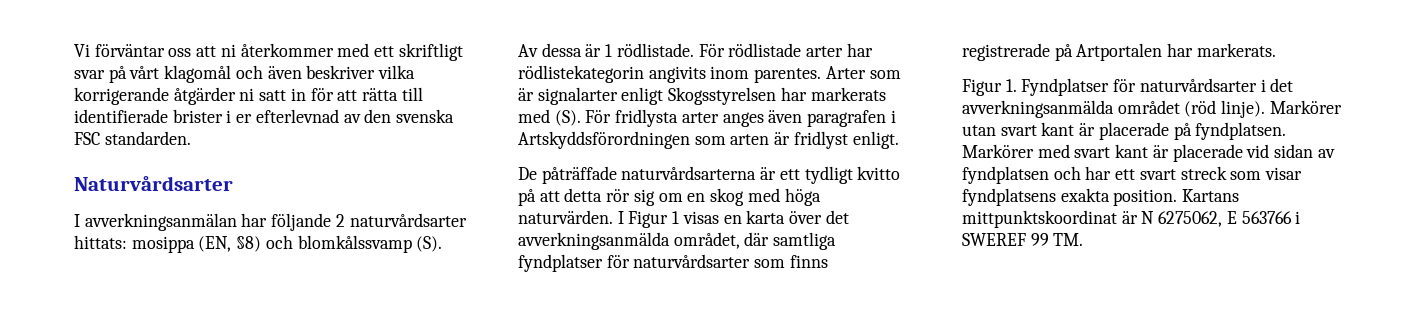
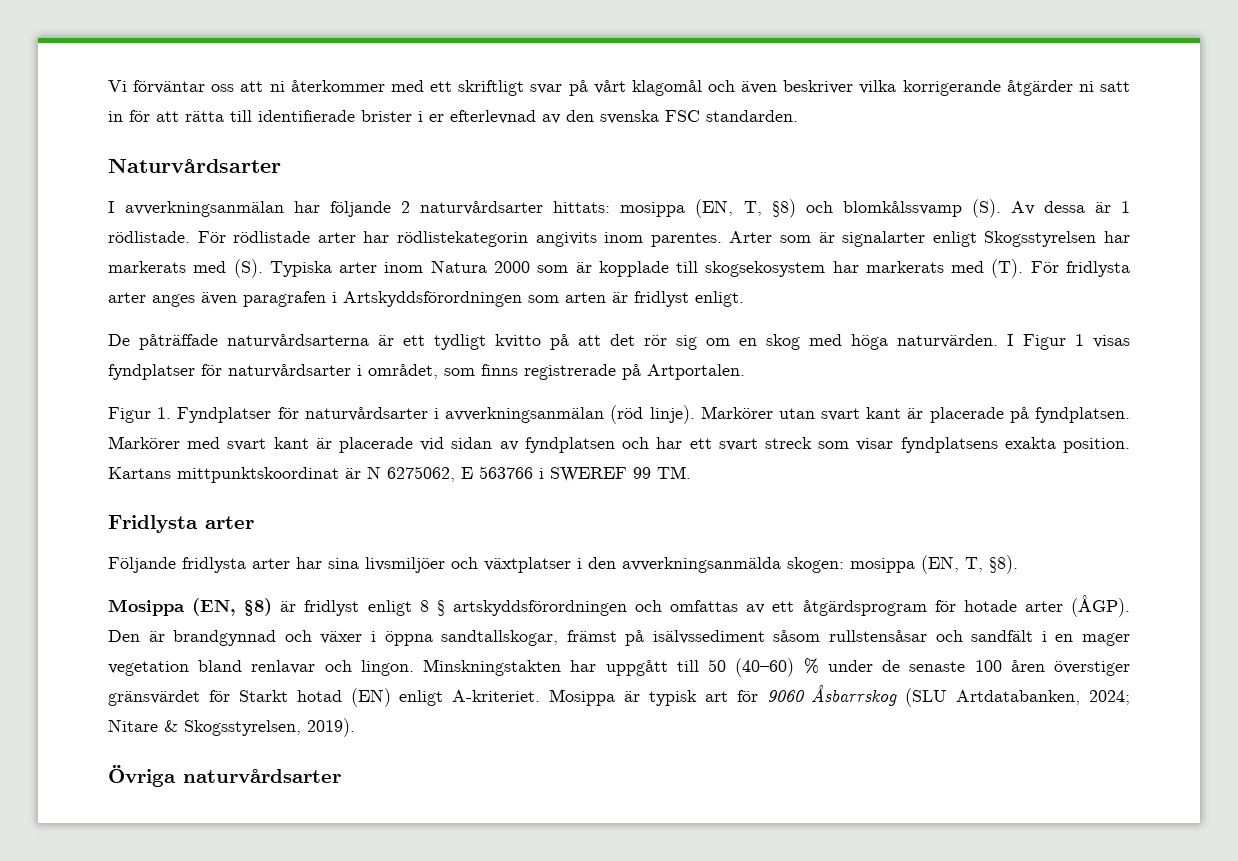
- I avverkningsanmälan har följande 2 naturvårdsarter hittats: mosippa (EN, §8) och blomkålssvamp (S). Av dessa är 1 rödlistade.
+ I avverkningsanmälan har följande 2 naturvårdsarter hittats: mosippa (EN, T, §8) och blomkålssvamp (S). Av dessa är 1 rödlistade.
- Arter som är signalarter enligt Skogsstyrelsen har markerats med (S). För fridlysta arter anges även paragrafen i Artskyddsförordningen som arten är fridlyst enligt.
+ Arter som är signalarter enligt Skogsstyrelsen har markerats med (S). Typiska arter inom Natura 2000 som är kopplade till skogsekosystem har markerats med (T). För fridlysta arter anges även paragrafen i Artskyddsförordningen som arten är fridlyst enligt.
- De påträffade naturvårdsarterna är ett tydligt kvitto på att detta rör sig om en skog med höga naturvärden.
+ De påträffade naturvårdsarterna är ett tydligt kvitto på att det rör sig om en skog med höga naturvärden.
- I Figur 1 visas en karta över det avverkningsanmälda området, där samtliga fyndplatser för naturvårdsarter som finns registrerade på Artportalen har markerats.
+ I Figur 1 visas fyndplatser för naturvårdsarter i området, som finns registrerade på Artportalen.
- Figur 1. Fyndplatser för naturvårdsarter i det avverkningsanmälda området (röd linje).
+ Figur 1. Fyndplatser för naturvårdsarter i avverkningsanmälan (röd linje).
+ Fridlysta arter
+ Följande fridlysta arter har sina livsmiljöer och växtplatser i den avverkningsanmälda skogen: mosippa (EN, T, §8).
+ Mosippa (EN, §8) är fridlyst enligt 8 § artskyddsförordningen och omfattas av ett åtgärdsprogram för hotade arter (ÅGP). Den är brandgynnad och växer i öppna sandtallskogar, främst på isälvssediment såsom rullstensåsar och sandfält i en mager vegetation bland renlavar och lingon. Minskningstakten har uppgått till 50 (40–60) % under de senaste 100 åren överstiger gränsvärdet för Starkt hotad (EN) enligt A-kriteriet. Mosippa är typisk art för 9060 Åsbarrskog (SLU Artdatabanken, 2024; Nitare & Skogsstyrelsen, 2019).
+ Övriga naturvårdsarter

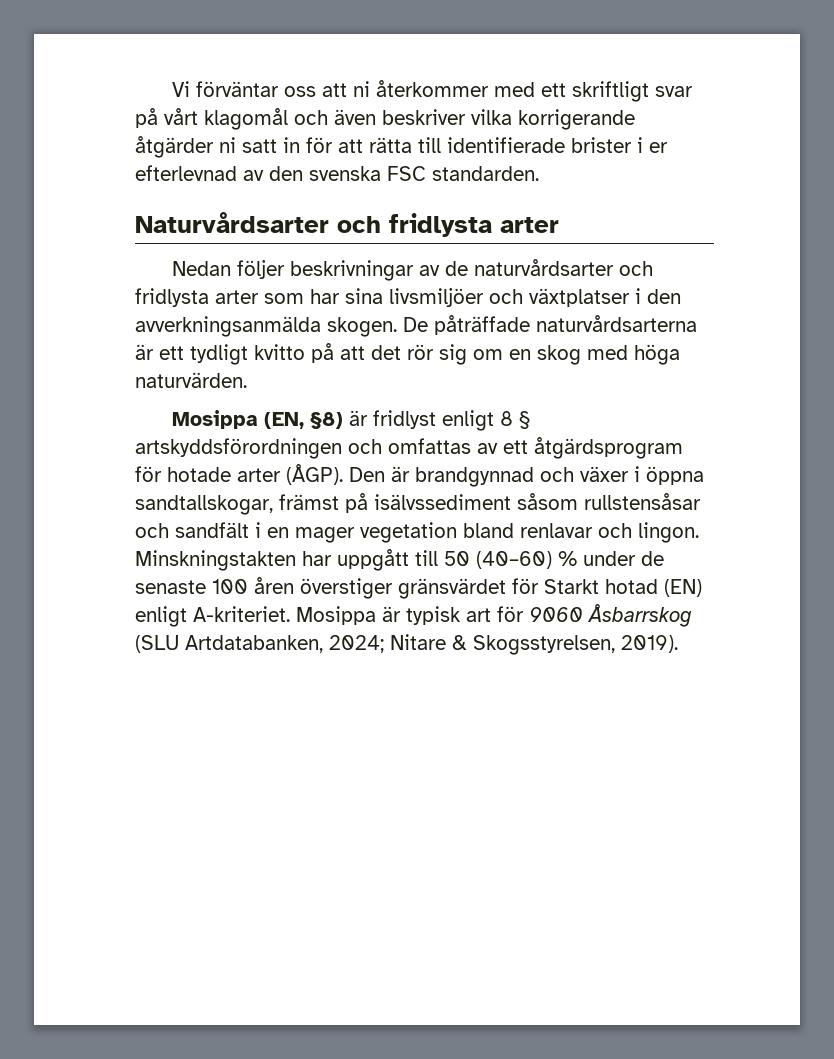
- Naturvårdsarter
- I avverkningsanmälan har följande 2 naturvårdsarter hittats: mosippa (EN, T, §8) och blomkålssvamp (S). Av dessa är 1 rödlistade. För rödlistade arter har rödlistekategorin angivits inom parentes. Arter som är signalarter enligt Skogsstyrelsen har markerats med (S). Typiska arter inom Natura 2000 som är kopplade till skogsekosystem har markerats med (T). För fridlysta arter anges även paragrafen i Artskyddsförordningen som arten är fridlyst enligt.
- De påträffade naturvårdsarterna är ett tydligt kvitto på att det rör sig om en skog med höga naturvärden. I Figur 1 visas fyndplatser för naturvårdsarter i området, som finns registrerade på Artportalen.
- Figur 1. Fyndplatser för naturvårdsarter i avverkningsanmälan (röd linje). Markörer utan svart kant är placerade på fyndplatsen. Markörer med svart kant är placerade vid sidan av fyndplatsen och har ett svart streck som visar fyndplatsens exakta position. Kartans mittpunktskoordinat är N 6275062, E 563766 i SWEREF 99 TM.
- Fridlysta arter
- Följande fridlysta arter har sina livsmiljöer och växtplatser i den avverkningsanmälda skogen: mosippa (EN, T, §8).
+ Naturvårdsarter och fridlysta arter
+ Nedan följer beskrivningar av de naturvårdsarter och fridlysta arter som har sina livsmiljöer och växtplatser i den avverkningsanmälda skogen. De påträffade naturvårdsarterna är ett tydligt kvitto på att det rör sig om en skog med höga naturvärden.
- Övriga naturvårdsarter

